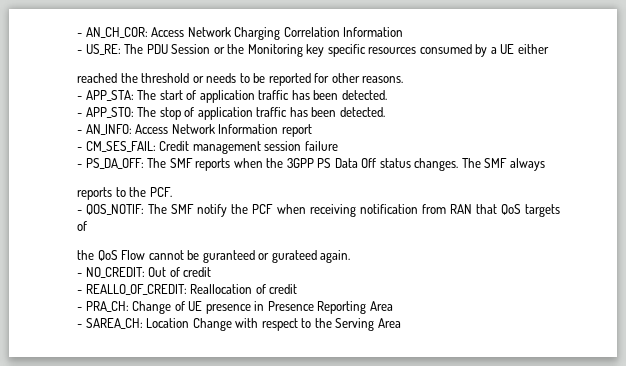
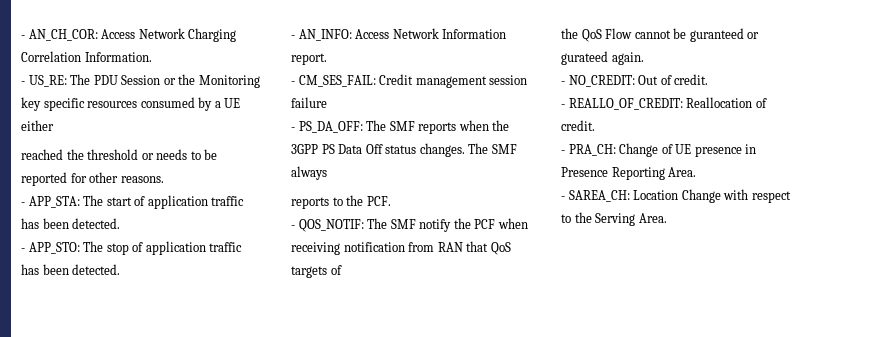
- - AN_CH_COR: Access Network Charging Correlation Information
+ - AN_CH_COR: Access Network Charging Correlation Information.
- - AN_INFO: Access Network Information report
+ - AN_INFO: Access Network Information report.
- - NO_CREDIT: Out of credit
+ - NO_CREDIT: Out of credit.
- - REALLO_OF_CREDIT: Reallocation of credit
+ - REALLO_OF_CREDIT: Reallocation of credit.
- - PRA_CH: Change of UE presence in Presence Reporting Area
+ - PRA_CH: Change of UE presence in Presence Reporting Area.
- - SAREA_CH: Location Change with respect to the Serving Area
+ - SAREA_CH: Location Change with respect to the Serving Area.

